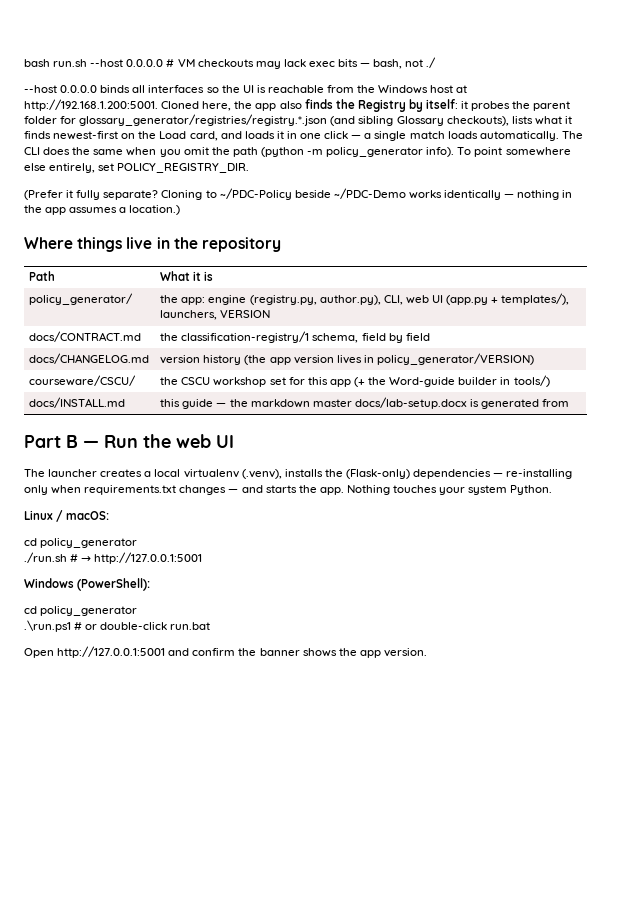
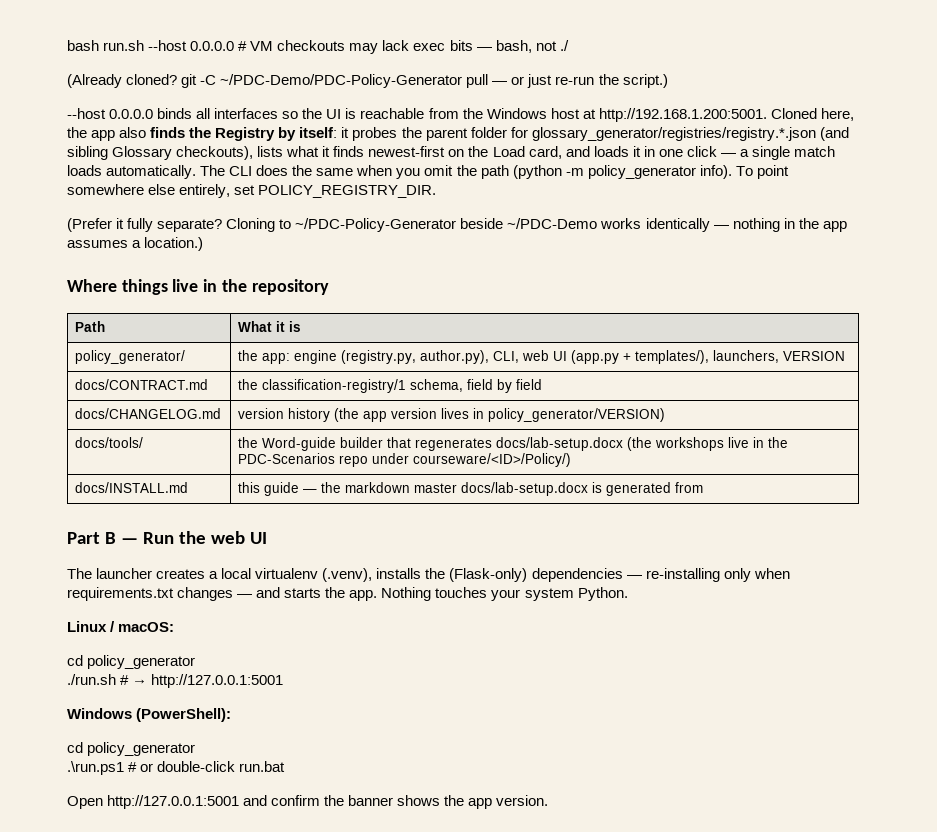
+ (Already cloned? git -C ~/PDC-Demo/PDC-Policy-Generator pull — or just re-run the script.)
- Cloning to ~/PDC-Policy beside ~/PDC-Demo works identically — nothing in the app assumes a location.)
+ Cloning to ~/PDC-Policy-Generator beside ~/PDC-Demo works identically — nothing in the app assumes a location.)
- courseware/CSCU/ | the CSCU workshop set for this app (+ the Word-guide builder in tools/)
+ docs/tools/ | the Word-guide builder that regenerates docs/lab-setup.docx (the workshops live in the PDC-Scenarios repo under courseware/<ID>/Policy/)

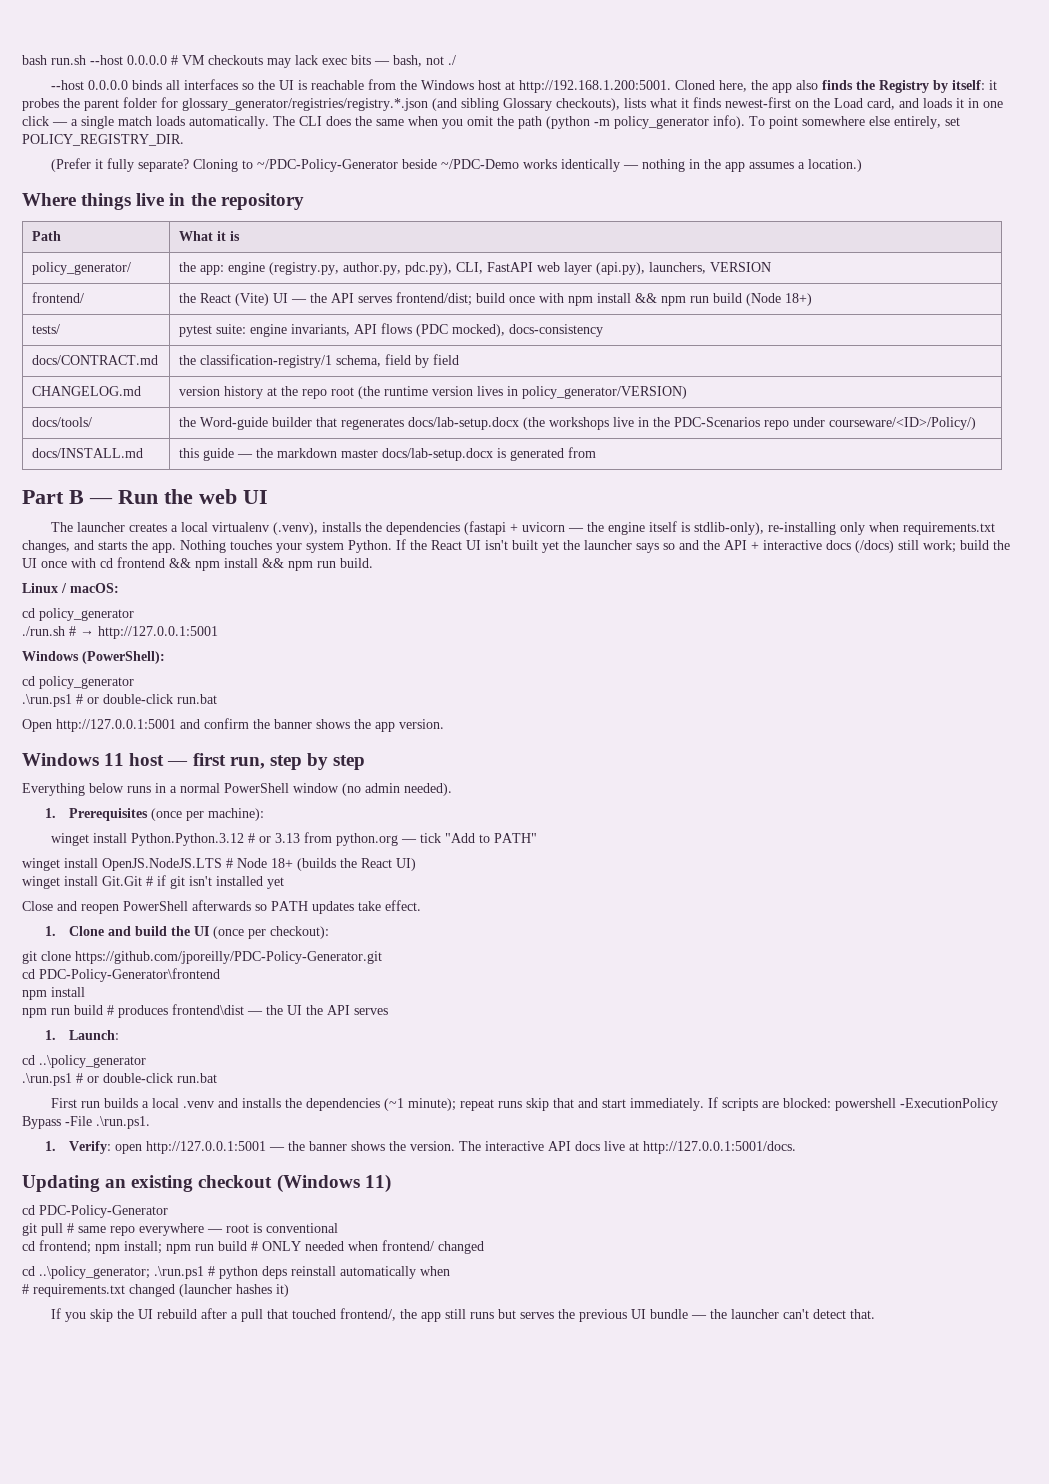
- (Already cloned? git -C ~/PDC-Demo/PDC-Policy-Generator pull — or just re-run the script.)
- policy_generator/ | the app: engine (registry.py, author.py), CLI, web UI (app.py + templates/), launchers, VERSION
+ policy_generator/ | the app: engine (registry.py, author.py, pdc.py), CLI, FastAPI web layer (api.py), launchers, VERSION
+ frontend/ | the React (Vite) UI — the API serves frontend/dist; build once with npm install && npm run build (Node 18+)
+ tests/ | pytest suite: engine invariants, API flows (PDC mocked), docs-consistency
- docs/CHANGELOG.md | version history (the app version lives in policy_generator/VERSION)
+ CHANGELOG.md | version history at the repo root (the runtime version lives in policy_generator/VERSION)
- The launcher creates a local virtualenv (.venv), installs the (Flask-only) dependencies — re-installing only when requirements.txt changes — and starts the app.
+ The launcher creates a local virtualenv (.venv), installs the dependencies (fastapi + uvicorn — the engine itself is stdlib-only), re-installing only when requirements.txt changes, and starts the app.
+ If the React UI isn't built yet the launcher says so and the API + interactive docs (/docs) still work; build the UI once with cd frontend && npm install && npm run build.
+ Windows 11 host — first run, step by step
+ Everything below runs in a normal PowerShell window (no admin needed).
+ 1. Prerequisites (once per machine):
+ winget install Python.Python.3.12 # or 3.13 from python.org — tick "Add to PATH"
+ winget install OpenJS.NodeJS.LTS # Node 18+ (builds the React UI)
+ winget install Git.Git # if git isn't installed yet
+ Close and reopen PowerShell afterwards so PATH updates take effect.
+ 1. Clone and build the UI (once per checkout):
+ git clone https://github.com/jporeilly/PDC-Policy-Generator.git
+ cd PDC-Policy-Generator\frontend
+ npm install
+ npm run build # produces frontend\dist — the UI the API serves
+ 1. Launch:
+ cd ..\policy_generator
+ .\run.ps1 # or double-click run.bat
+ First run builds a local .venv and installs the dependencies (~1 minute); repeat runs skip that and start immediately. If scripts are blocked: powershell -ExecutionPolicy Bypass -File .\run.ps1.
+ 1. Verify: open http://127.0.0.1:5001 — the banner shows the version. The interactive API docs live at http://127.0.0.1:5001/docs.
+ Updating an existing checkout (Windows 11)
+ cd PDC-Policy-Generator
+ git pull # same repo everywhere — root is conventional
+ cd frontend; npm install; npm run build # ONLY needed when frontend/ changed
+ cd ..\policy_generator; .\run.ps1 # python deps reinstall automatically when
+ # requirements.txt changed (launcher hashes it)
+ If you skip the UI rebuild after a pull that touched frontend/, the app still runs but serves the previous UI bundle — the launcher can't detect that.

